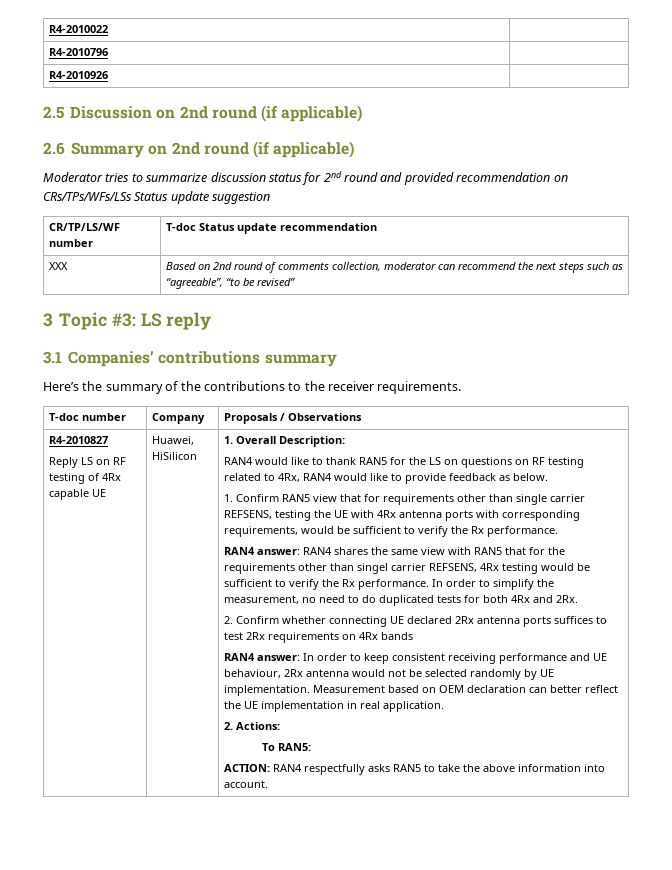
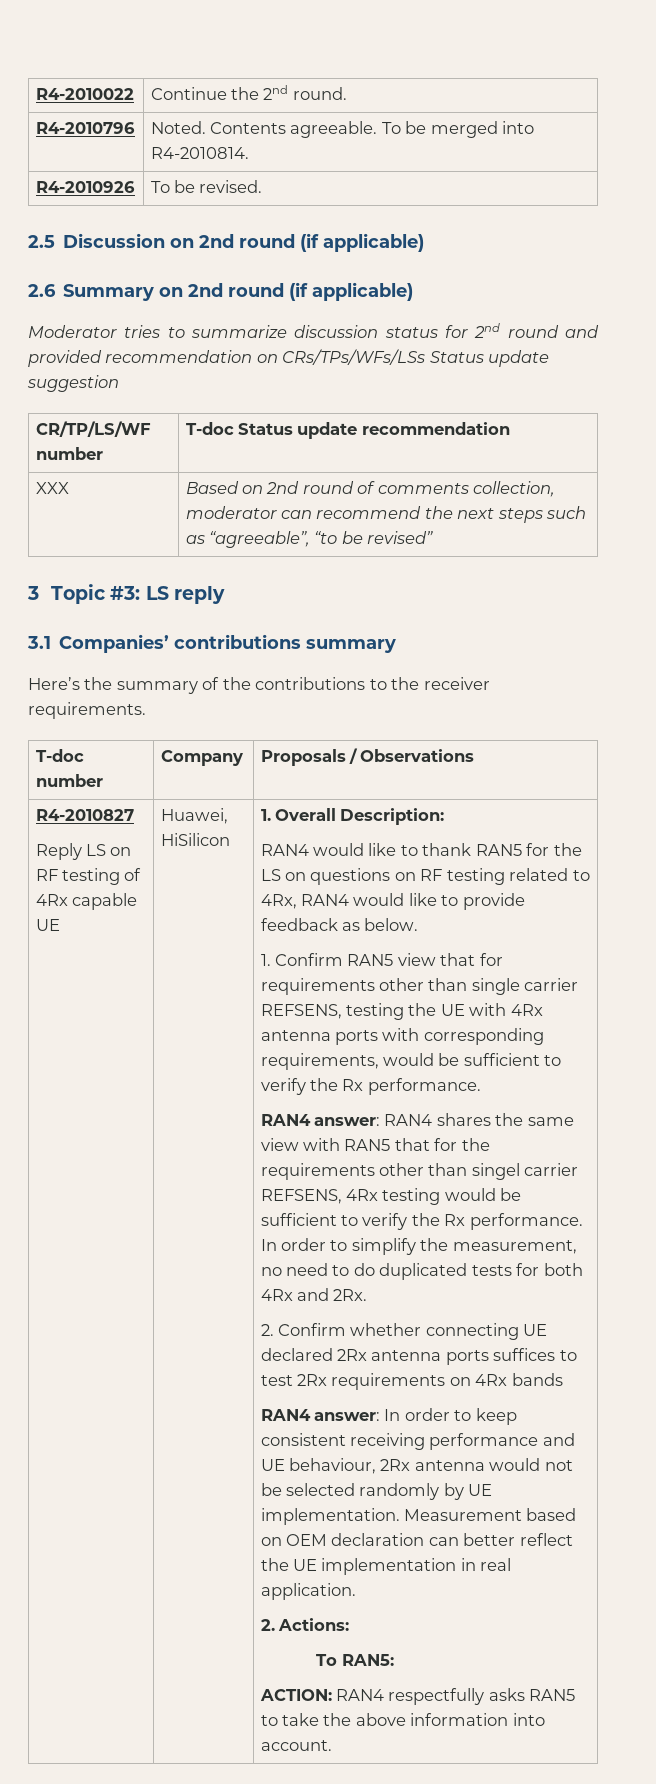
- R4-2010022 |
- R4-2010796 |
- R4-2010926 |
+ R4-2010022 | Continue the 2nd round.
+ R4-2010796 | Noted. Contents agreeable. To be merged into R4-2010814.
+ R4-2010926 | To be revised.

